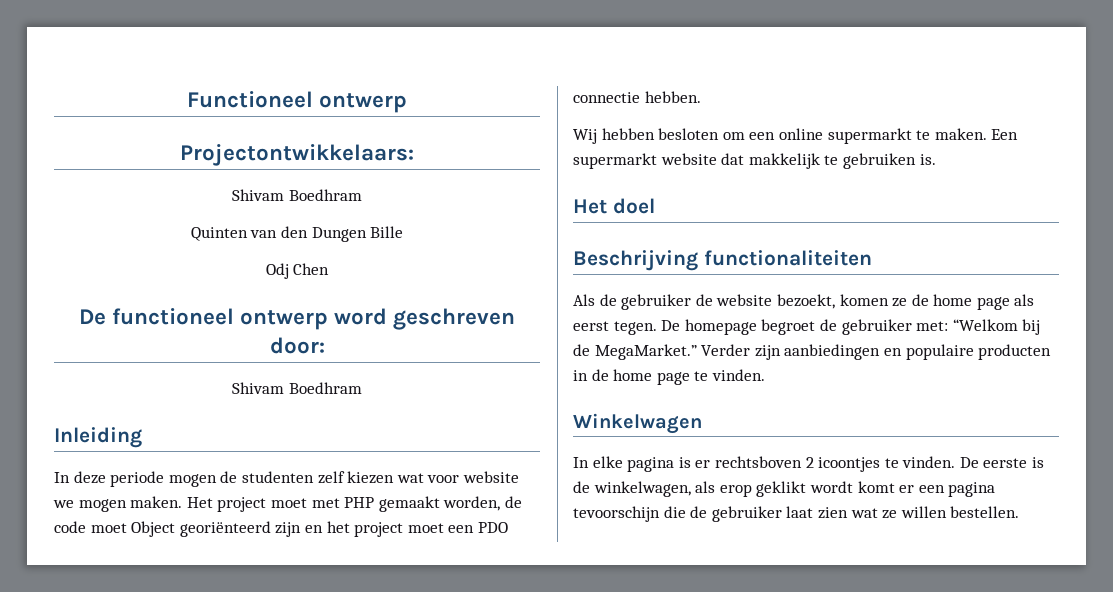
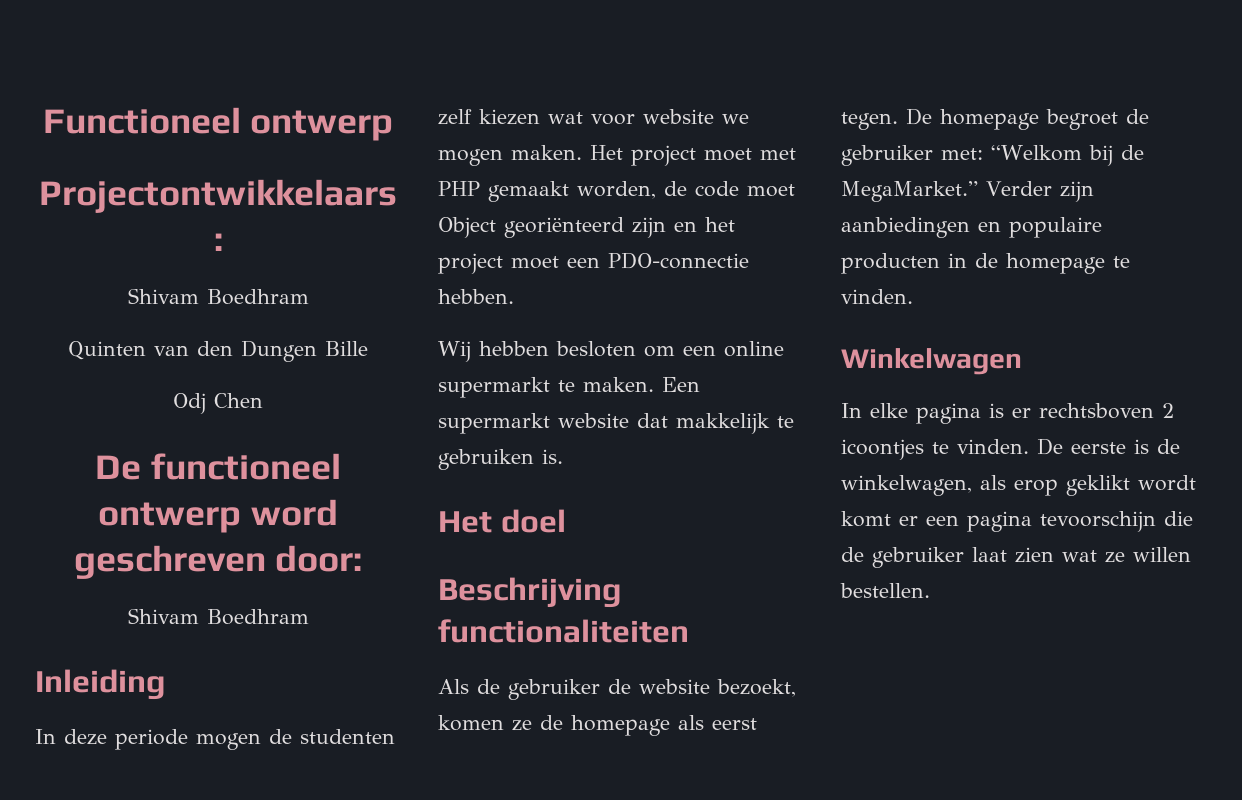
- Het project moet met PHP gemaakt worden, de code moet Object georiënteerd zijn en het project moet een PDO connectie hebben.
+ Het project moet met PHP gemaakt worden, de code moet Object georiënteerd zijn en het project moet een PDO-connectie hebben.
- Als de gebruiker de website bezoekt, komen ze de home page als eerst tegen.
+ Als de gebruiker de website bezoekt, komen ze de homepage als eerst tegen.
- Verder zijn aanbiedingen en populaire producten in de home page te vinden.
+ Verder zijn aanbiedingen en populaire producten in de homepage te vinden.

